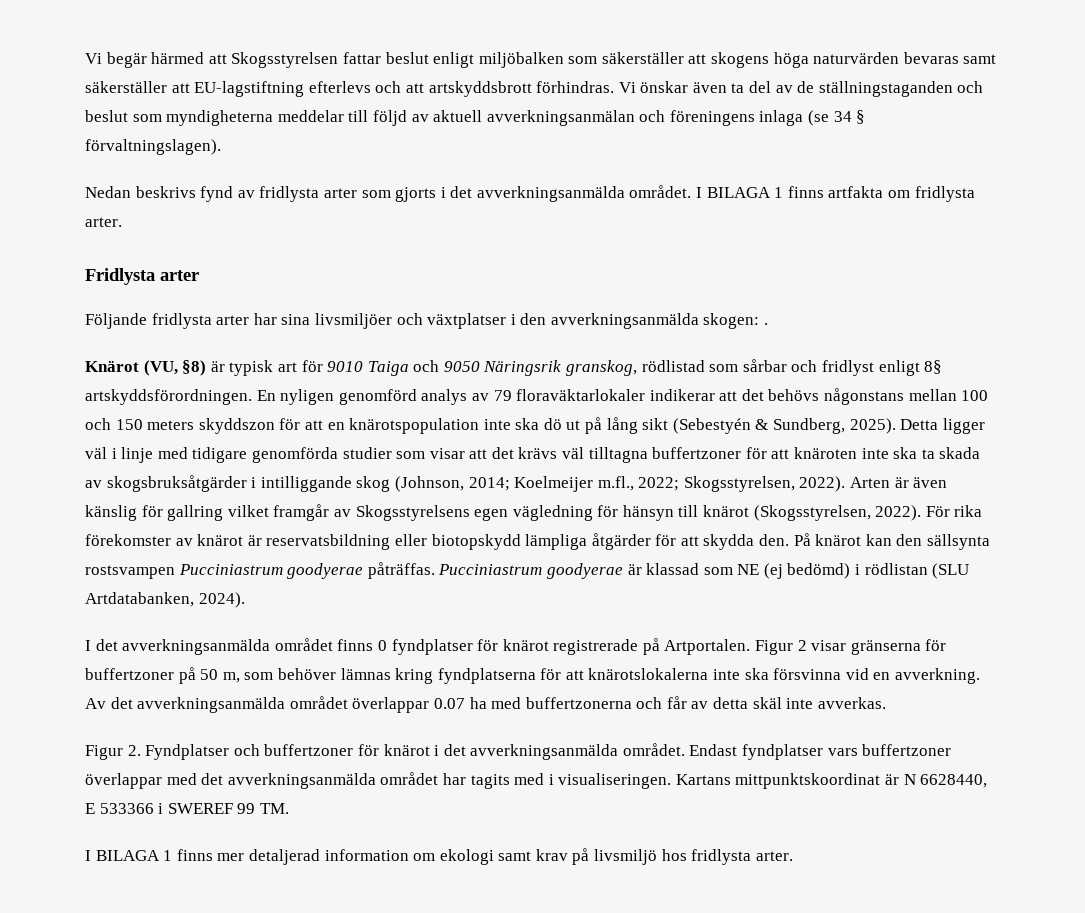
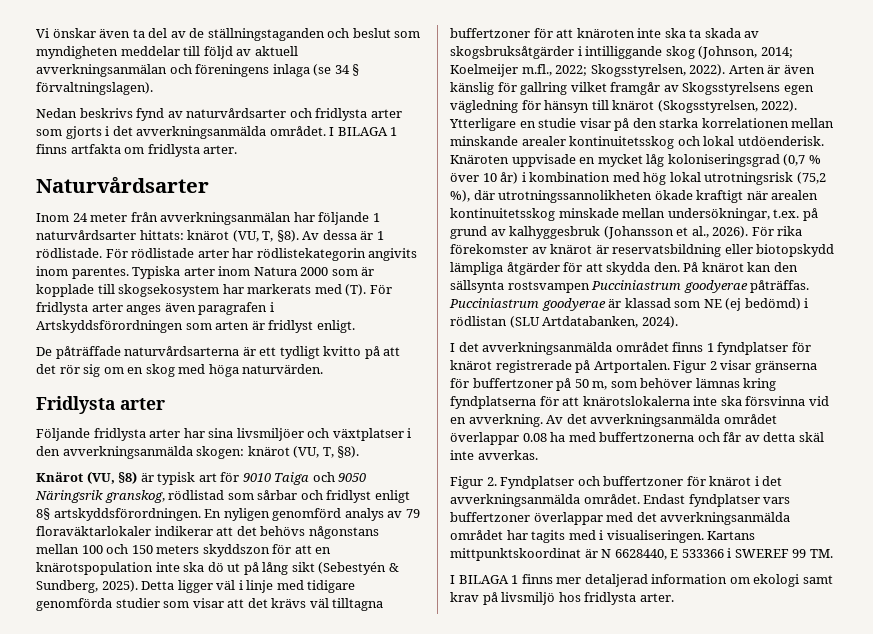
- Vi begär härmed att Skogsstyrelsen fattar beslut enligt miljöbalken som säkerställer att skogens höga naturvärden bevaras samt säkerställer att EU-lagstiftning efterlevs och att artskyddsbrott förhindras. Vi önskar även ta del av de ställningstaganden och beslut som myndigheterna meddelar till följd av aktuell avverkningsanmälan och föreningens inlaga (se 34 § förvaltningslagen).
+ Vi önskar även ta del av de ställningstaganden och beslut som myndigheten meddelar till följd av aktuell avverkningsanmälan och föreningens inlaga (se 34 § förvaltningslagen).
- Nedan beskrivs fynd av fridlysta arter som gjorts i det avverkningsanmälda området.
+ Nedan beskrivs fynd av naturvårdsarter och fridlysta arter som gjorts i det avverkningsanmälda området.
+ Naturvårdsarter
+ Inom 24 meter från avverkningsanmälan har följande 1 naturvårdsarter hittats: knärot (VU, T, §8). Av dessa är 1 rödlistade. För rödlistade arter har rödlistekategorin angivits inom parentes. Typiska arter inom Natura 2000 som är kopplade till skogsekosystem har markerats med (T). För fridlysta arter anges även paragrafen i Artskyddsförordningen som arten är fridlyst enligt.
+ De påträffade naturvårdsarterna är ett tydligt kvitto på att det rör sig om en skog med höga naturvärden.
- Följande fridlysta arter har sina livsmiljöer och växtplatser i den avverkningsanmälda skogen: .
+ Följande fridlysta arter har sina livsmiljöer och växtplatser i den avverkningsanmälda skogen: knärot (VU, T, §8).
+ Ytterligare en studie visar på den starka korrelationen mellan minskande arealer kontinuitetsskog och lokal utdöenderisk. Knäroten uppvisade en mycket låg koloniseringsgrad (0,7 % över 10 år) i kombination med hög lokal utrotningsrisk (75,2 %), där utrotningssannolikheten ökade kraftigt när arealen kontinuitetsskog minskade mellan undersökningar, t.ex. på grund av kalhyggesbruk (Johansson et al., 2026).
- I det avverkningsanmälda området finns 0 fyndplatser för knärot registrerade på Artportalen.
+ I det avverkningsanmälda området finns 1 fyndplatser för knärot registrerade på Artportalen.
- Av det avverkningsanmälda området överlappar 0.07 ha med buffertzonerna och får av detta skäl inte avverkas.
+ Av det avverkningsanmälda området överlappar 0.08 ha med buffertzonerna och får av detta skäl inte avverkas.

